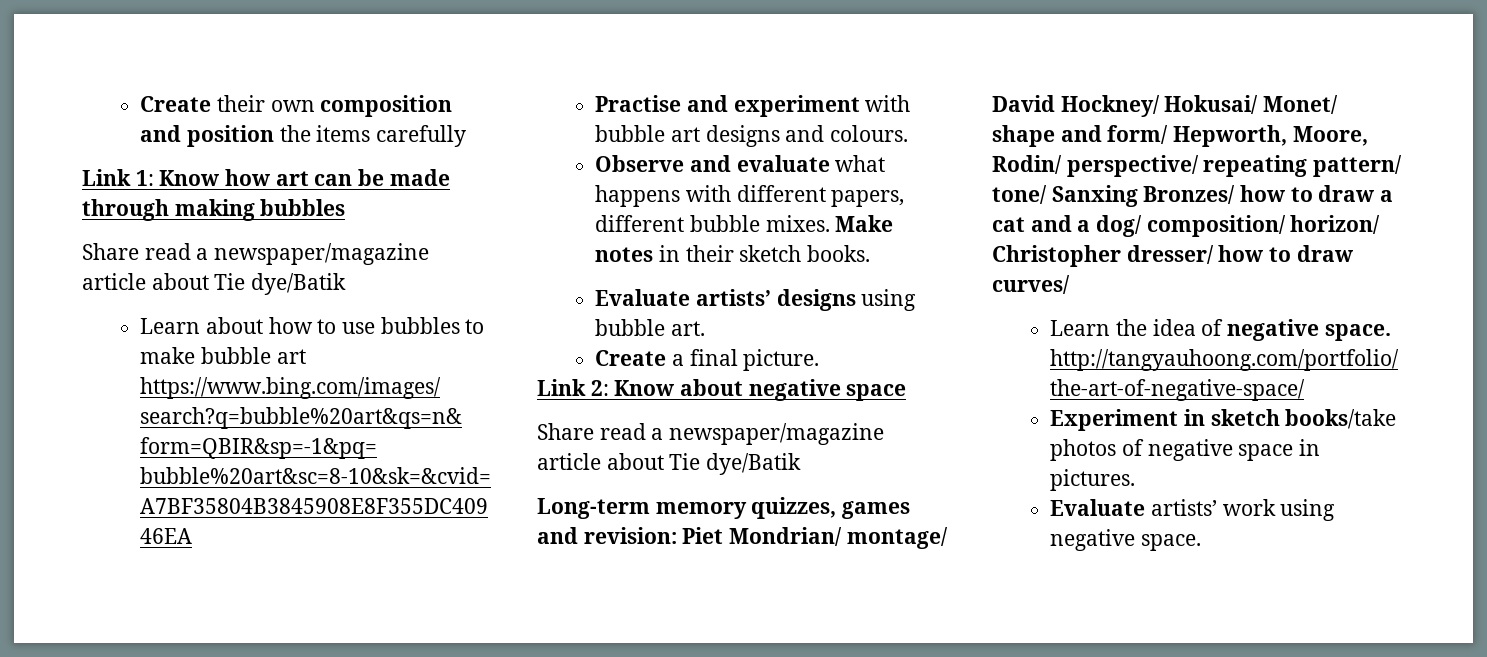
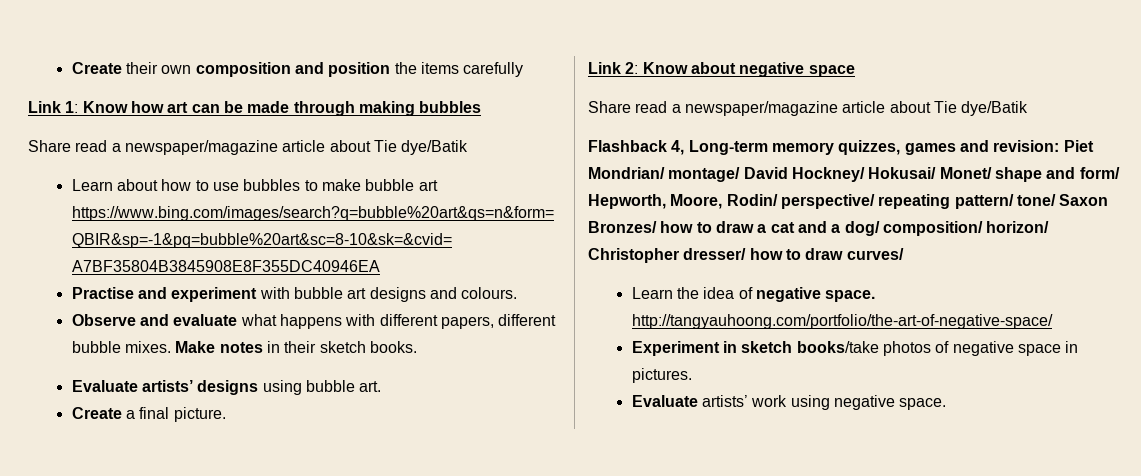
- Long-term memory quizzes, games and revision: Piet Mondrian/ montage/ David Hockney/ Hokusai/ Monet/ shape and form/ Hepworth, Moore, Rodin/ perspective/ repeating pattern/ tone/ Sanxing Bronzes/ how to draw a cat and a dog/ composition/ horizon/ Christopher dresser/ how to draw curves/
+ Flashback 4, Long-term memory quizzes, games and revision: Piet Mondrian/ montage/ David Hockney/ Hokusai/ Monet/ shape and form/ Hepworth, Moore, Rodin/ perspective/ repeating pattern/ tone/ Saxon Bronzes/ how to draw a cat and a dog/ composition/ horizon/ Christopher dresser/ how to draw curves/

